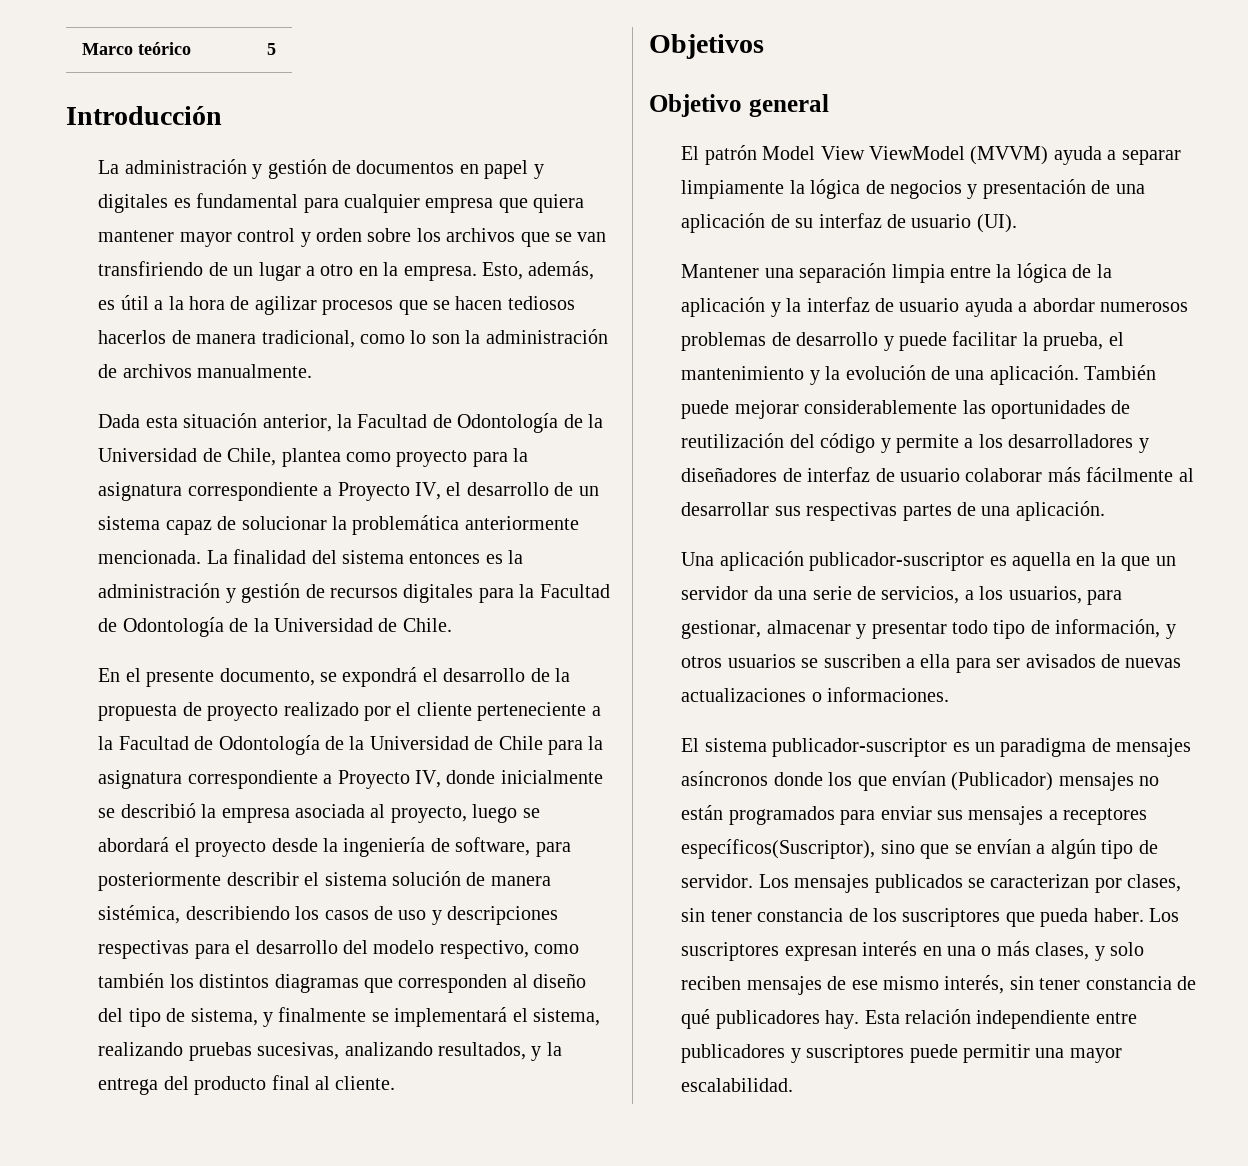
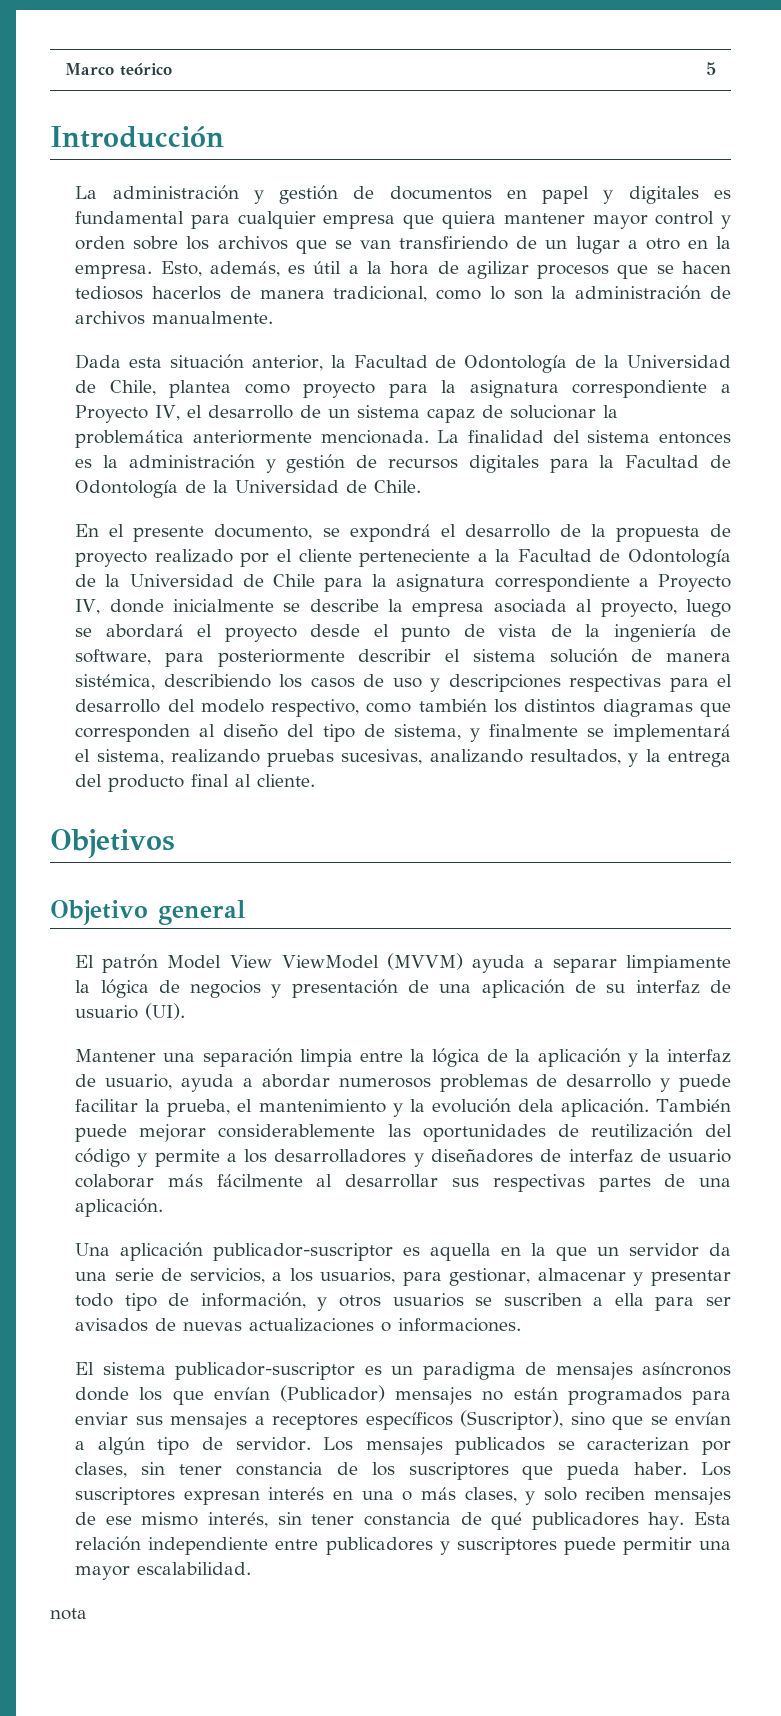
- En el presente documento, se expondrá el desarrollo de la propuesta de proyecto realizado por el cliente perteneciente a la Facultad de Odontología de la Universidad de Chile para la asignatura correspondiente a Proyecto IV, donde inicialmente se describió la empresa asociada al proyecto, luego se abordará el proyecto desde la ingeniería de software, para posteriormente describir el sistema solución de manera sistémica, describiendo los casos de uso y descripciones respectivas para el desarrollo del modelo respectivo, como también los distintos diagramas que corresponden al diseño del tipo de sistema, y finalmente se implementará el sistema, realizando pruebas sucesivas, analizando resultados, y la entrega del producto final al cliente.
+ En el presente documento, se expondrá el desarrollo de la propuesta de proyecto realizado por el cliente perteneciente a la Facultad de Odontología de la Universidad de Chile para la asignatura correspondiente a Proyecto IV, donde inicialmente se describe la empresa asociada al proyecto, luego se abordará el proyecto desde el punto de vista de la ingeniería de software, para posteriormente describir el sistema solución de manera sistémica, describiendo los casos de uso y descripciones respectivas para el desarrollo del modelo respectivo, como también los distintos diagramas que corresponden al diseño del tipo de sistema, y finalmente se implementará el sistema, realizando pruebas sucesivas, analizando resultados, y la entrega del producto final al cliente.
- Mantener una separación limpia entre la lógica de la aplicación y la interfaz de usuario ayuda a abordar numerosos problemas de desarrollo y puede facilitar la prueba, el mantenimiento y la evolución de una aplicación.
+ Mantener una separación limpia entre la lógica de la aplicación y la interfaz de usuario, ayuda a abordar numerosos problemas de desarrollo y puede facilitar la prueba, el mantenimiento y la evolución dela aplicación.
- El sistema publicador-suscriptor es un paradigma de mensajes asíncronos donde los que envían (Publicador) mensajes no están programados para enviar sus mensajes a receptores específicos(Suscriptor), sino que se envían a algún tipo de servidor.
+ El sistema publicador-suscriptor es un paradigma de mensajes asíncronos donde los que envían (Publicador) mensajes no están programados para enviar sus mensajes a receptores específicos (Suscriptor), sino que se envían a algún tipo de servidor.
+ nota

